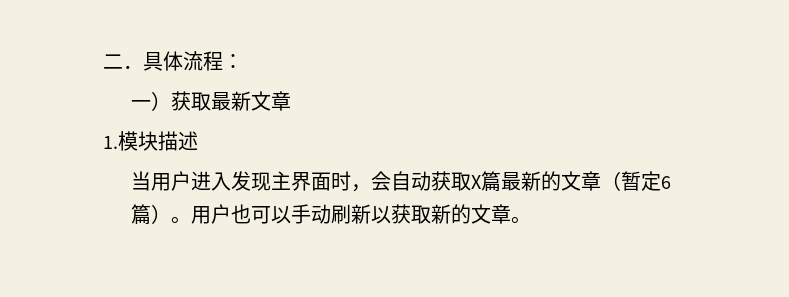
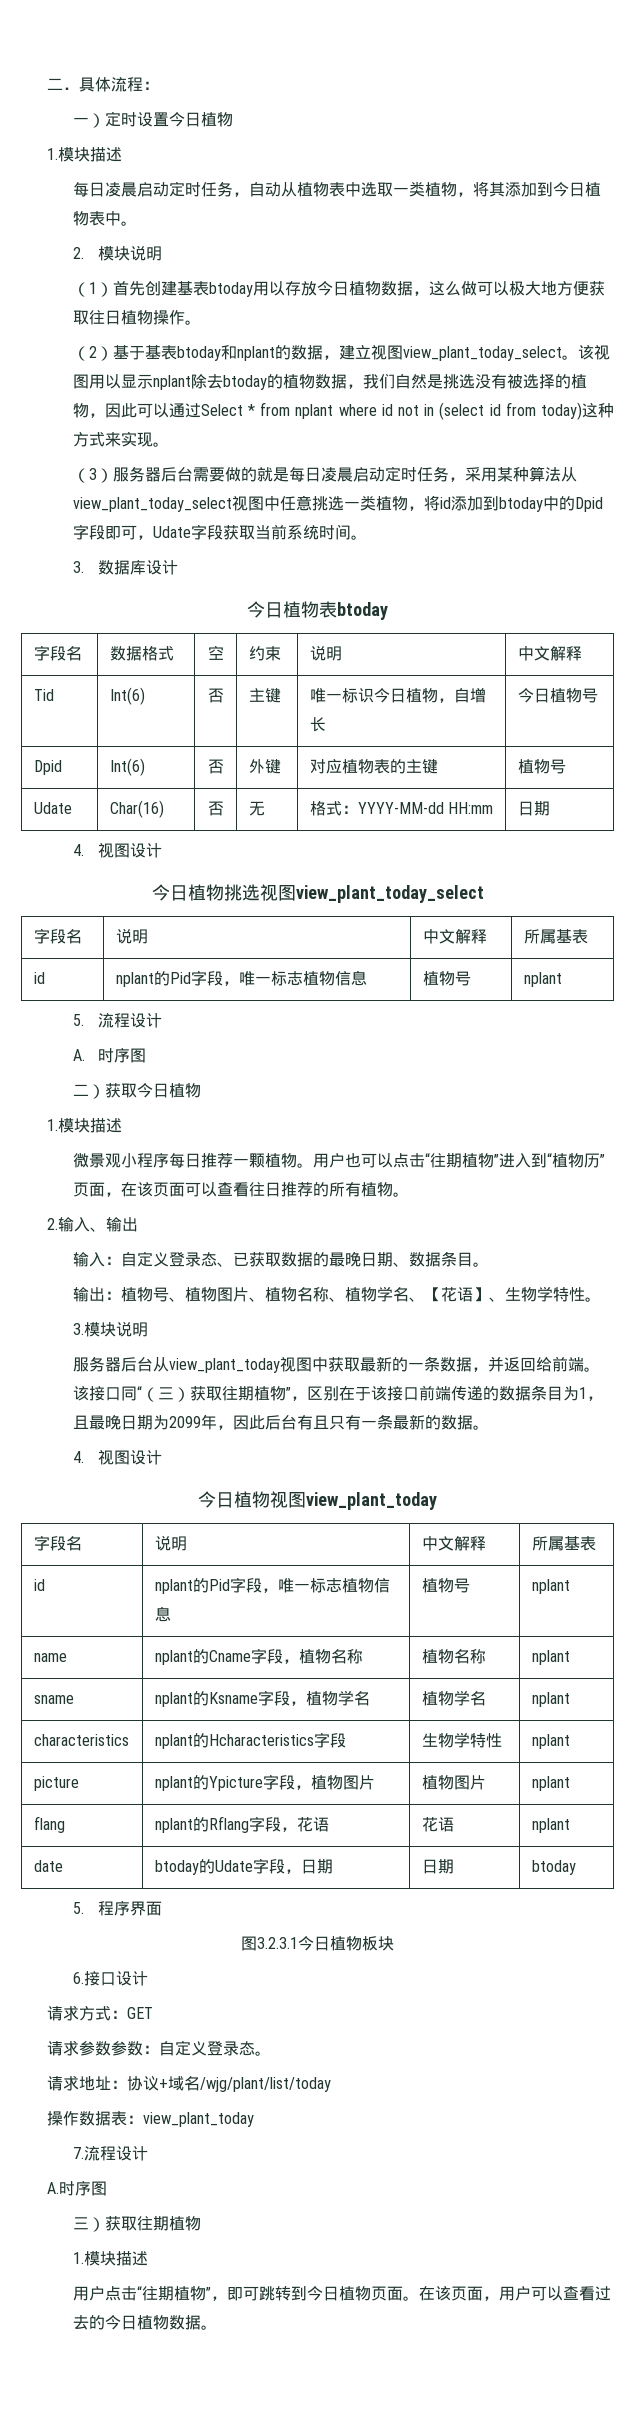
- 一）获取最新文章
+ 一）定时设置今日植物
  1.模块描述
- 当用户进入发现主界面时，会自动获取X篇最新的文章（暂定6篇）。用户也可以手动刷新以获取新的文章。
+ 每日凌晨启动定时任务，自动从植物表中选取一类植物，将其添加到今日植物表中。
+ 2.模块说明
+ （1）首先创建基表btoday用以存放今日植物数据，这么做可以极大地方便获取往日植物操作。
+ （2）基于基表btoday和nplant的数据，建立视图view_plant_today_select。该视图用以显示nplant除去btoday的植物数据，我们自然是挑选没有被选择的植物，因此可以通过Select * from nplant where id not in (select id from today)这种方式来实现。
+ （3）服务器后台需要做的就是每日凌晨启动定时任务，采用某种算法从view_plant_today_select视图中任意挑选一类植物，将id添加到btoday中的Dpid字段即可，Udate字段获取当前系统时间。
+ 3.数据库设计
+ 今日植物表btoday
+ 字段名 | 数据格式 | 空 | 约束 | 说明 | 中文解释
+ Tid | Int(6) | 否 | 主键 | 唯一标识今日植物，自增长 | 今日植物号
+ Dpid | Int(6) | 否 | 外键 | 对应植物表的主键 | 植物号
+ Udate | Char(16) | 否 | 无 | 格式：YYYY-MM-dd HH:mm | 日期
+ 4.视图设计
+ 今日植物挑选视图view_plant_today_select
+ 字段名 | 说明 | 中文解释 | 所属基表
+ id | nplant的Pid字段，唯一标志植物信息 | 植物号 | nplant
+ 5.流程设计
+ A.时序图
+ 二）获取今日植物
+ 1.模块描述
+ 微景观小程序每日推荐一颗植物。用户也可以点击“往期植物”进入到“植物历”页面，在该页面可以查看往日推荐的所有植物。
+ 2.输入、输出
+ 输入：自定义登录态、已获取数据的最晚日期、数据条目。
+ 输出：植物号、植物图片、植物名称、植物学名、【花语】、生物学特性。
+ 3.模块说明
+ 服务器后台从view_plant_today视图中获取最新的一条数据，并返回给前端。该接口同“（三）获取往期植物”，区别在于该接口前端传递的数据条目为1，且最晚日期为2099年，因此后台有且只有一条最新的数据。
+ 4.视图设计
+ 今日植物视图view_plant_today
+ 字段名 | 说明 | 中文解释 | 所属基表
+ id | nplant的Pid字段，唯一标志植物信息 | 植物号 | nplant
+ name | nplant的Cname字段，植物名称 | 植物名称 | nplant
+ sname | nplant的Ksname字段，植物学名 | 植物学名 | nplant
+ characteristics | nplant的Hcharacteristics字段 | 生物学特性 | nplant
+ picture | nplant的Ypicture字段，植物图片 | 植物图片 | nplant
+ flang | nplant的Rflang字段，花语 | 花语 | nplant
+ date | btoday的Udate字段，日期 | 日期 | btoday
+ 5.程序界面
+ 图3.2.3.1今日植物板块
+ 6.接口设计
+ 请求方式：GET
+ 请求参数参数：自定义登录态。
+ 请求地址：协议+域名/wjg/plant/list/today
+ 操作数据表：view_plant_today
+ 7.流程设计
+ A.时序图
+ 三）获取往期植物
+ 1.模块描述
+ 用户点击“往期植物”，即可跳转到今日植物页面。在该页面，用户可以查看过去的今日植物数据。

